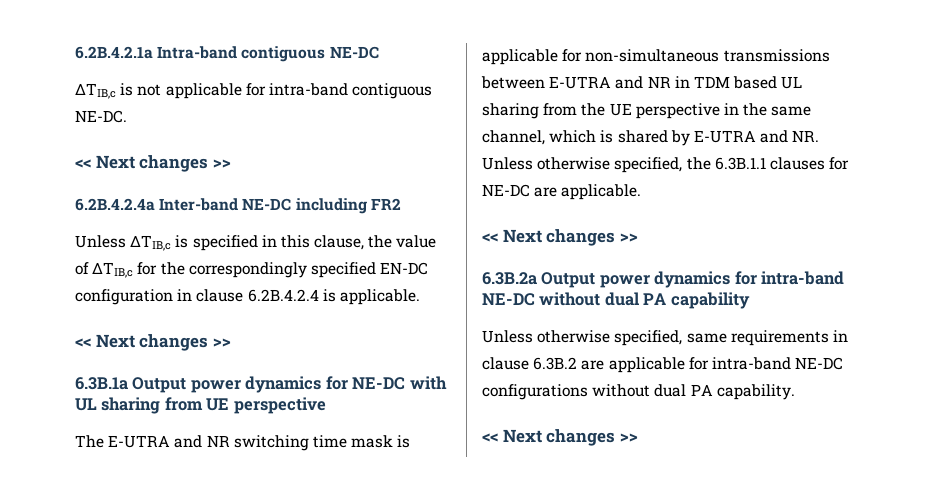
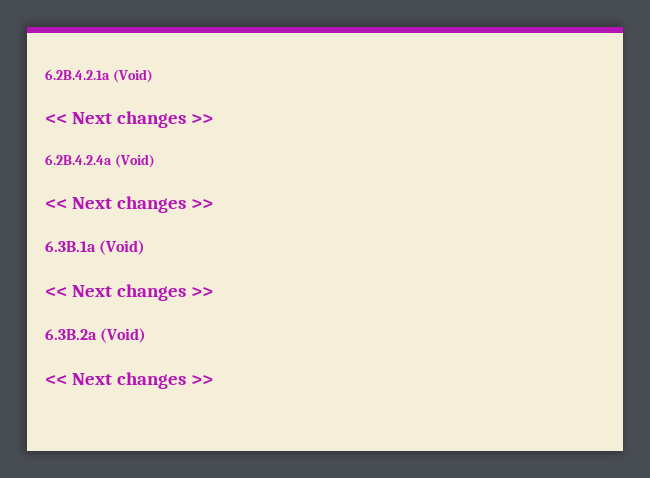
- 6.2B.4.2.1a Intra-band contiguous NE-DC
- ΔTIB,c is not applicable for intra-band contiguous NE-DC.
+ 6.2B.4.2.1a (Void)
- 6.2B.4.2.4a Inter-band NE-DC including FR2
- Unless ΔTIB,c is specified in this clause, the value of ΔTIB,c for the correspondingly specified EN-DC configuration in clause 6.2B.4.2.4 is applicable.
+ 6.2B.4.2.4a (Void)
- 6.3B.1a Output power dynamics for NE-DC with UL sharing from UE perspective
- The E-UTRA and NR switching time mask is applicable for non-simultaneous transmissions between E-UTRA and NR in TDM based UL sharing from the UE perspective in the same channel, which is shared by E-UTRA and NR. Unless otherwise specified, the 6.3B.1.1 clauses for NE-DC are applicable.
+ 6.3B.1a (Void)
- 6.3B.2a Output power dynamics for intra-band NE-DC without dual PA capability
- Unless otherwise specified, same requirements in clause 6.3B.2 are applicable for intra-band NE-DC configurations without dual PA capability.
+ 6.3B.2a (Void)

